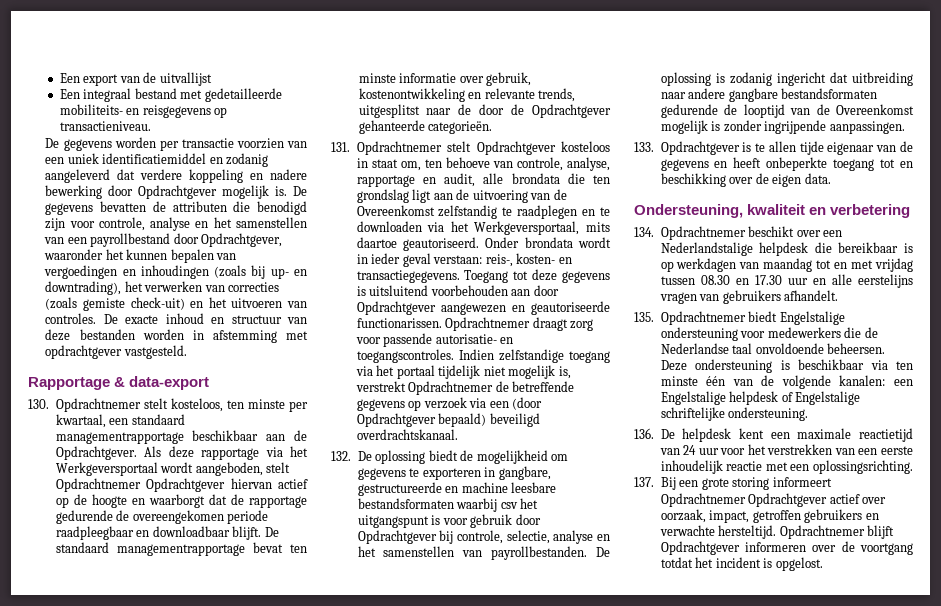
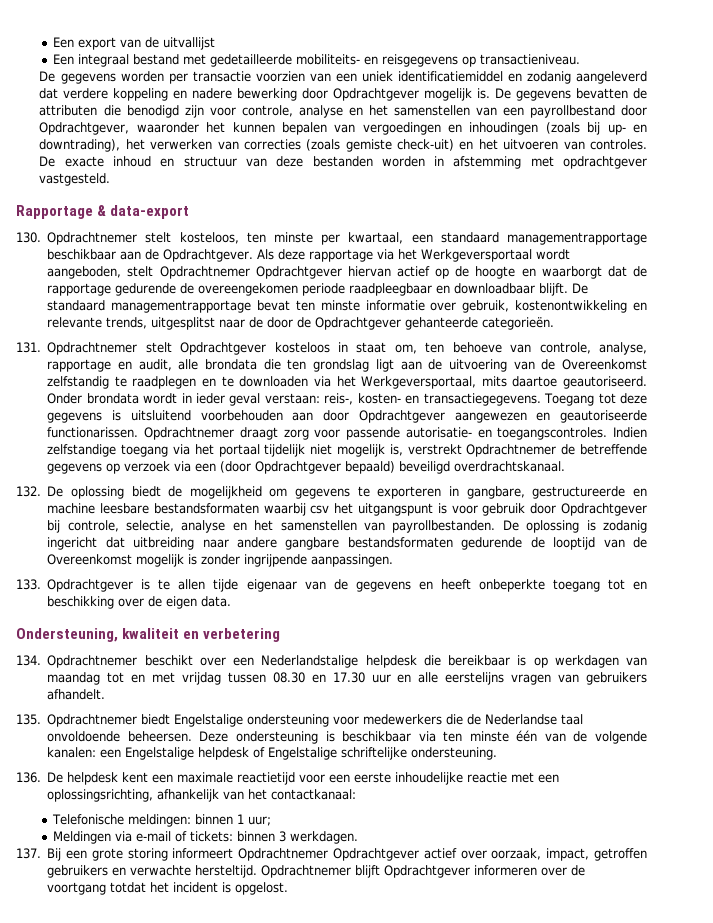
- 136. De helpdesk kent een maximale reactietijd van 24 uur voor het verstrekken van een eerste inhoudelijk reactie met een oplossingsrichting.
+ 136. De helpdesk kent een maximale reactietijd voor een eerste inhoudelijke reactie met een oplossingsrichting, afhankelijk van het contactkanaal:
+ Telefonische meldingen: binnen 1 uur;
+ Meldingen via e-mail of tickets: binnen 3 werkdagen.

